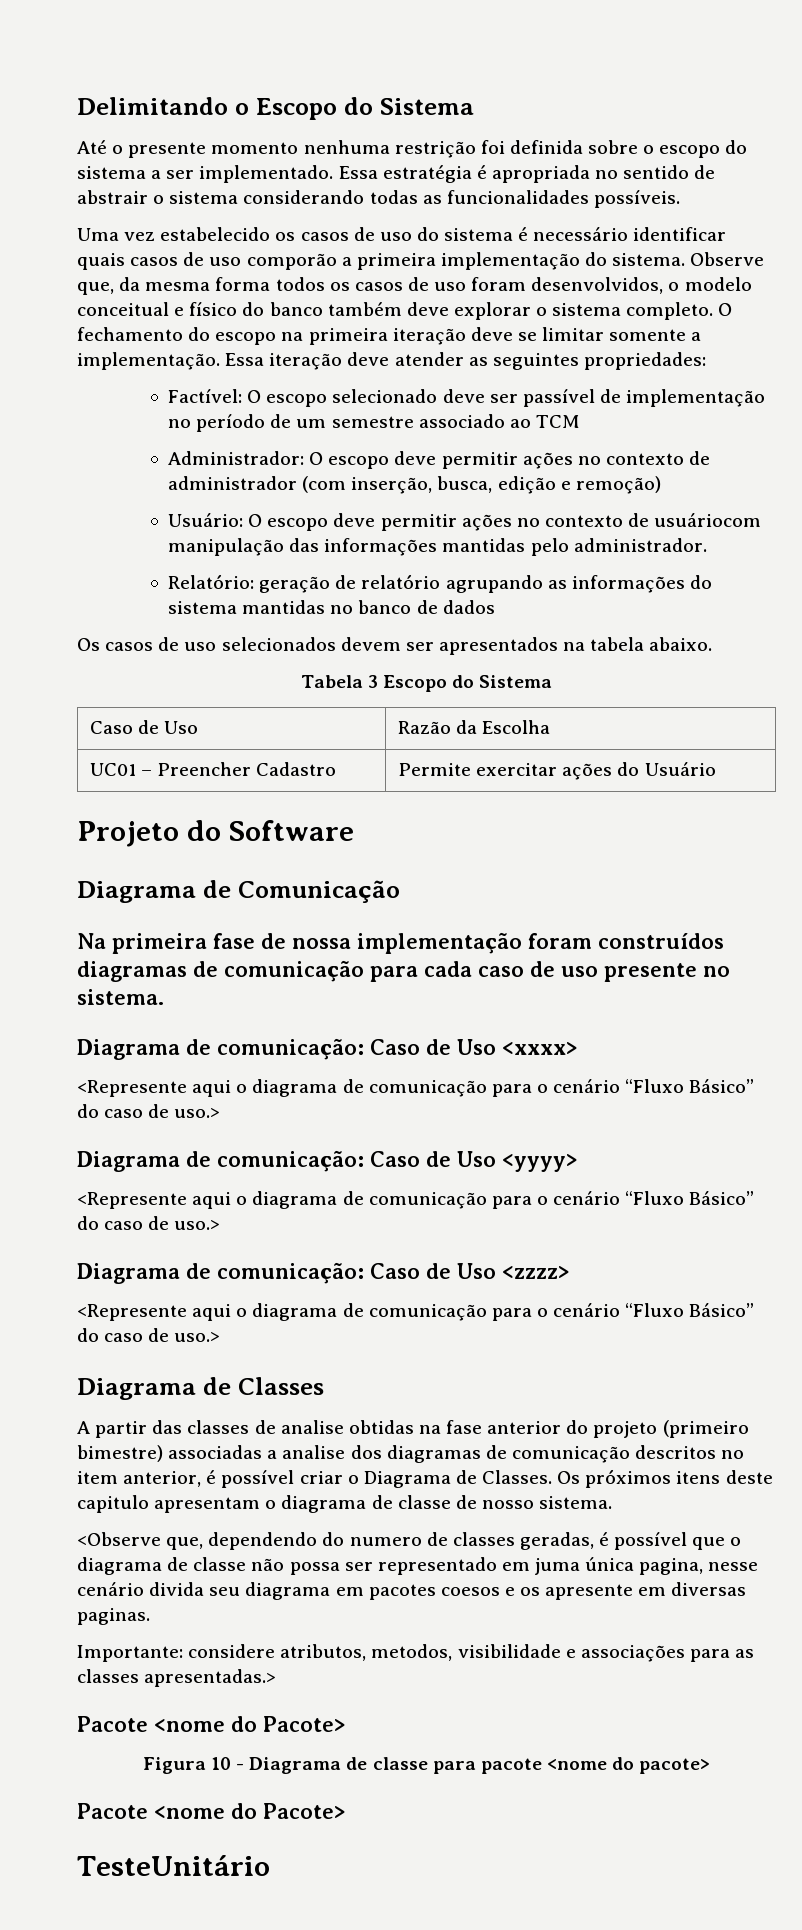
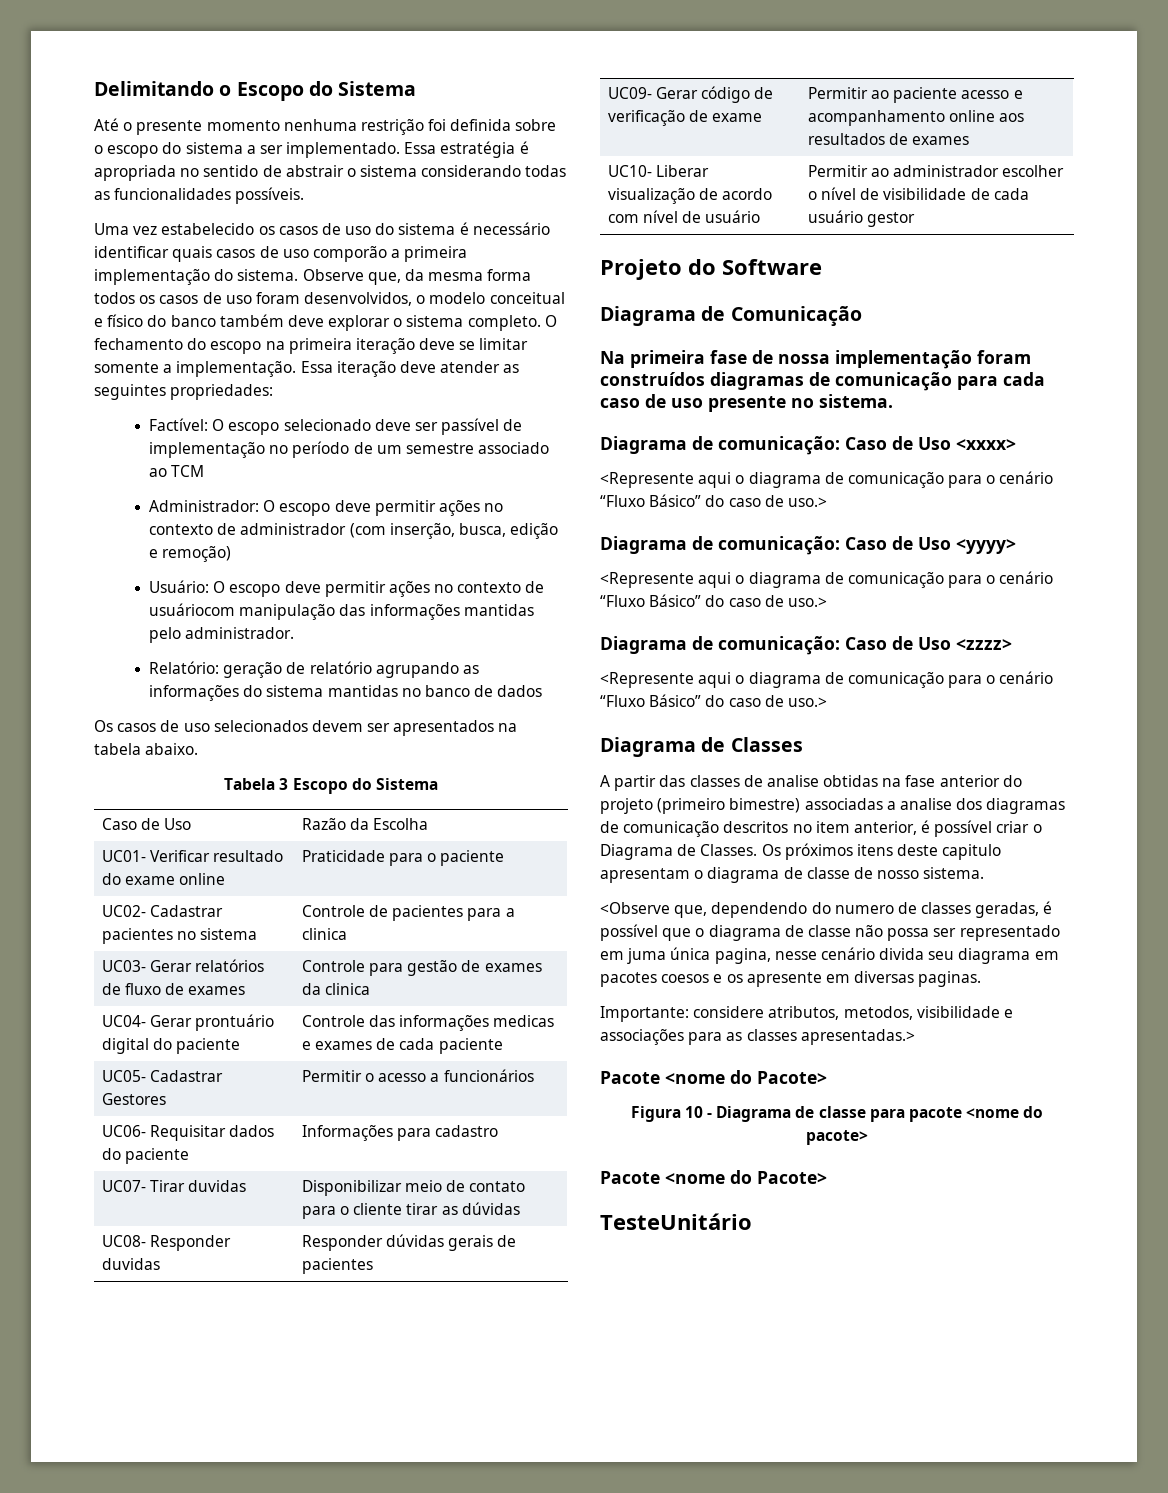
- UC01 – Preencher Cadastro | Permite exercitar ações do Usuário
+ UC01- Verificar resultado do exame online | Praticidade para o paciente
+ UC02- Cadastrar pacientes no sistema | Controle de pacientes para a clinica
+ UC03- Gerar relatórios de fluxo de exames | Controle para gestão de exames da clinica
+ UC04- Gerar prontuário digital do paciente | Controle das informações medicas e exames de cada paciente
+ UC05- Cadastrar Gestores | Permitir o acesso a funcionários
+ UC06- Requisitar dados do paciente | Informações para cadastro
+ UC07- Tirar duvidas | Disponibilizar meio de contato para o cliente tirar as dúvidas
+ UC08- Responder duvidas | Responder dúvidas gerais de pacientes
+ UC09- Gerar código de verificação de exame | Permitir ao paciente acesso e acompanhamento online aos resultados de exames
+ UC10- Liberar visualização de acordo com nível de usuário | Permitir ao administrador escolher o nível de visibilidade de cada usuário gestor

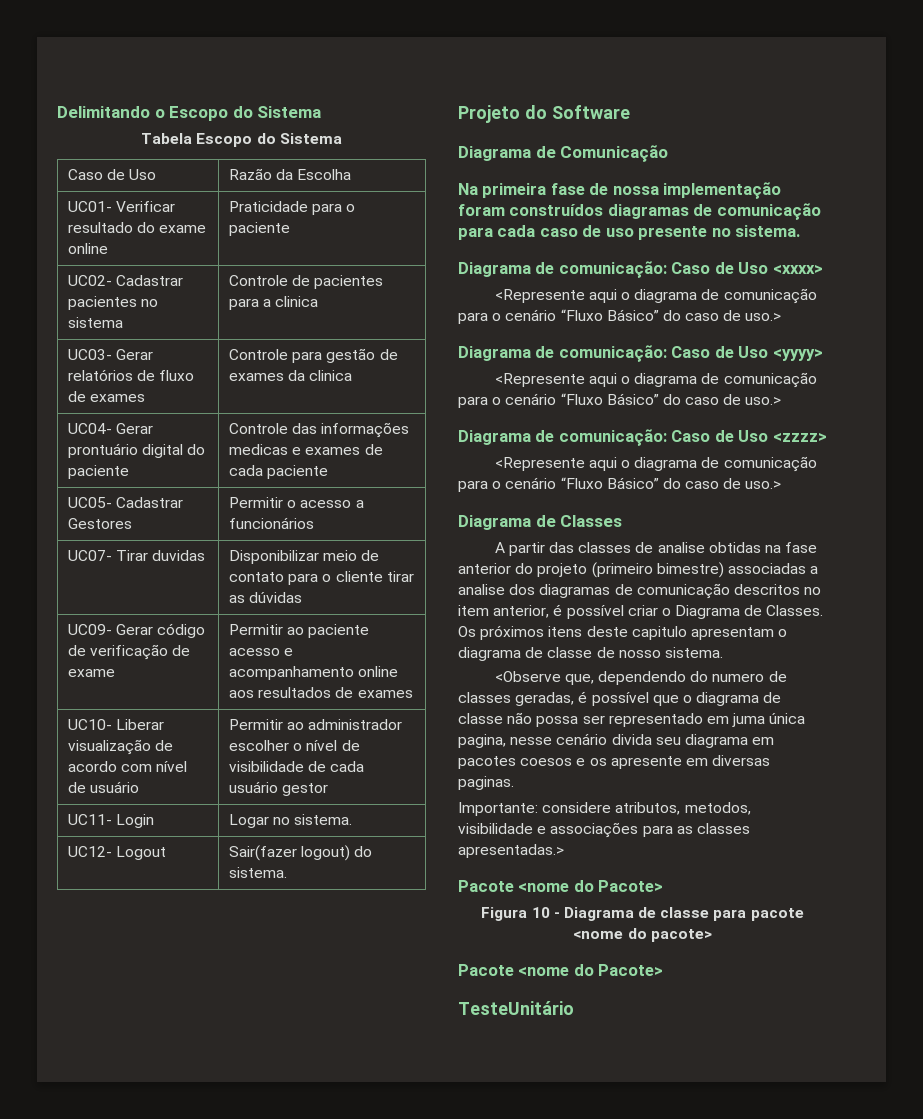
- Até o presente momento nenhuma restrição foi definida sobre o escopo do sistema a ser implementado. Essa estratégia é apropriada no sentido de abstrair o sistema considerando todas as funcionalidades possíveis.
- Uma vez estabelecido os casos de uso do sistema é necessário identificar quais casos de uso comporão a primeira implementação do sistema. Observe que, da mesma forma todos os casos de uso foram desenvolvidos, o modelo conceitual e físico do banco também deve explorar o sistema completo. O fechamento do escopo na primeira iteração deve se limitar somente a implementação. Essa iteração deve atender as seguintes propriedades:
- Factível: O escopo selecionado deve ser passível de implementação no período de um semestre associado ao TCM
- Administrador: O escopo deve permitir ações no contexto de administrador (com inserção, busca, edição e remoção)
- Usuário: O escopo deve permitir ações no contexto de usuáriocom manipulação das informações mantidas pelo administrador.
- Relatório: geração de relatório agrupando as informações do sistema mantidas no banco de dados
- Os casos de uso selecionados devem ser apresentados na tabela abaixo.
- Tabela 3 Escopo do Sistema
+ Tabela Escopo do Sistema
- UC06- Requisitar dados do paciente | Informações para cadastro
- UC08- Responder duvidas | Responder dúvidas gerais de pacientes
+ UC11- Login | Logar no sistema.
+ UC12- Logout | Sair(fazer logout) do sistema.

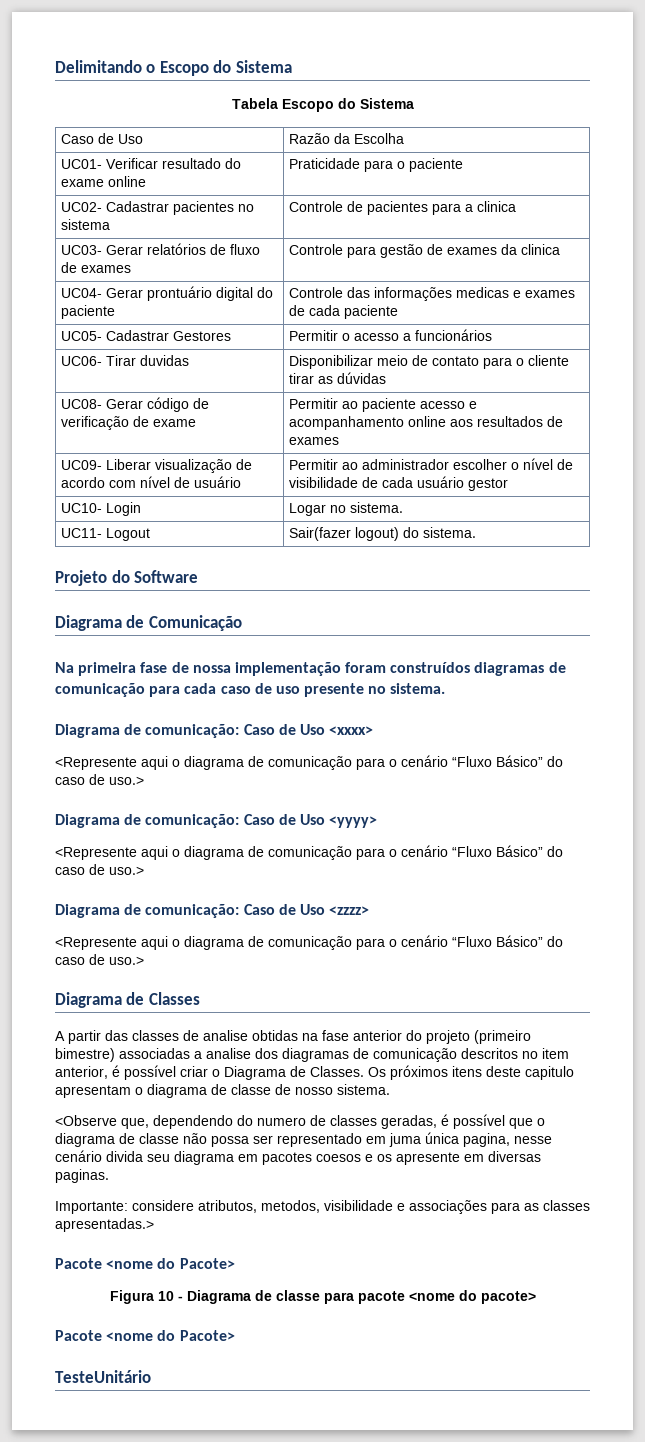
- UC07- Tirar duvidas | Disponibilizar meio de contato para o cliente tirar as dúvidas
+ UC06- Tirar duvidas | Disponibilizar meio de contato para o cliente tirar as dúvidas
- UC09- Gerar código de verificação de exame | Permitir ao paciente acesso e acompanhamento online aos resultados de exames
+ UC08- Gerar código de verificação de exame | Permitir ao paciente acesso e acompanhamento online aos resultados de exames
- UC10- Liberar visualização de acordo com nível de usuário | Permitir ao administrador escolher o nível de visibilidade de cada usuário gestor
+ UC09- Liberar visualização de acordo com nível de usuário | Permitir ao administrador escolher o nível de visibilidade de cada usuário gestor
- UC11- Login | Logar no sistema.
+ UC10- Login | Logar no sistema.
- UC12- Logout | Sair(fazer logout) do sistema.
+ UC11- Logout | Sair(fazer logout) do sistema.

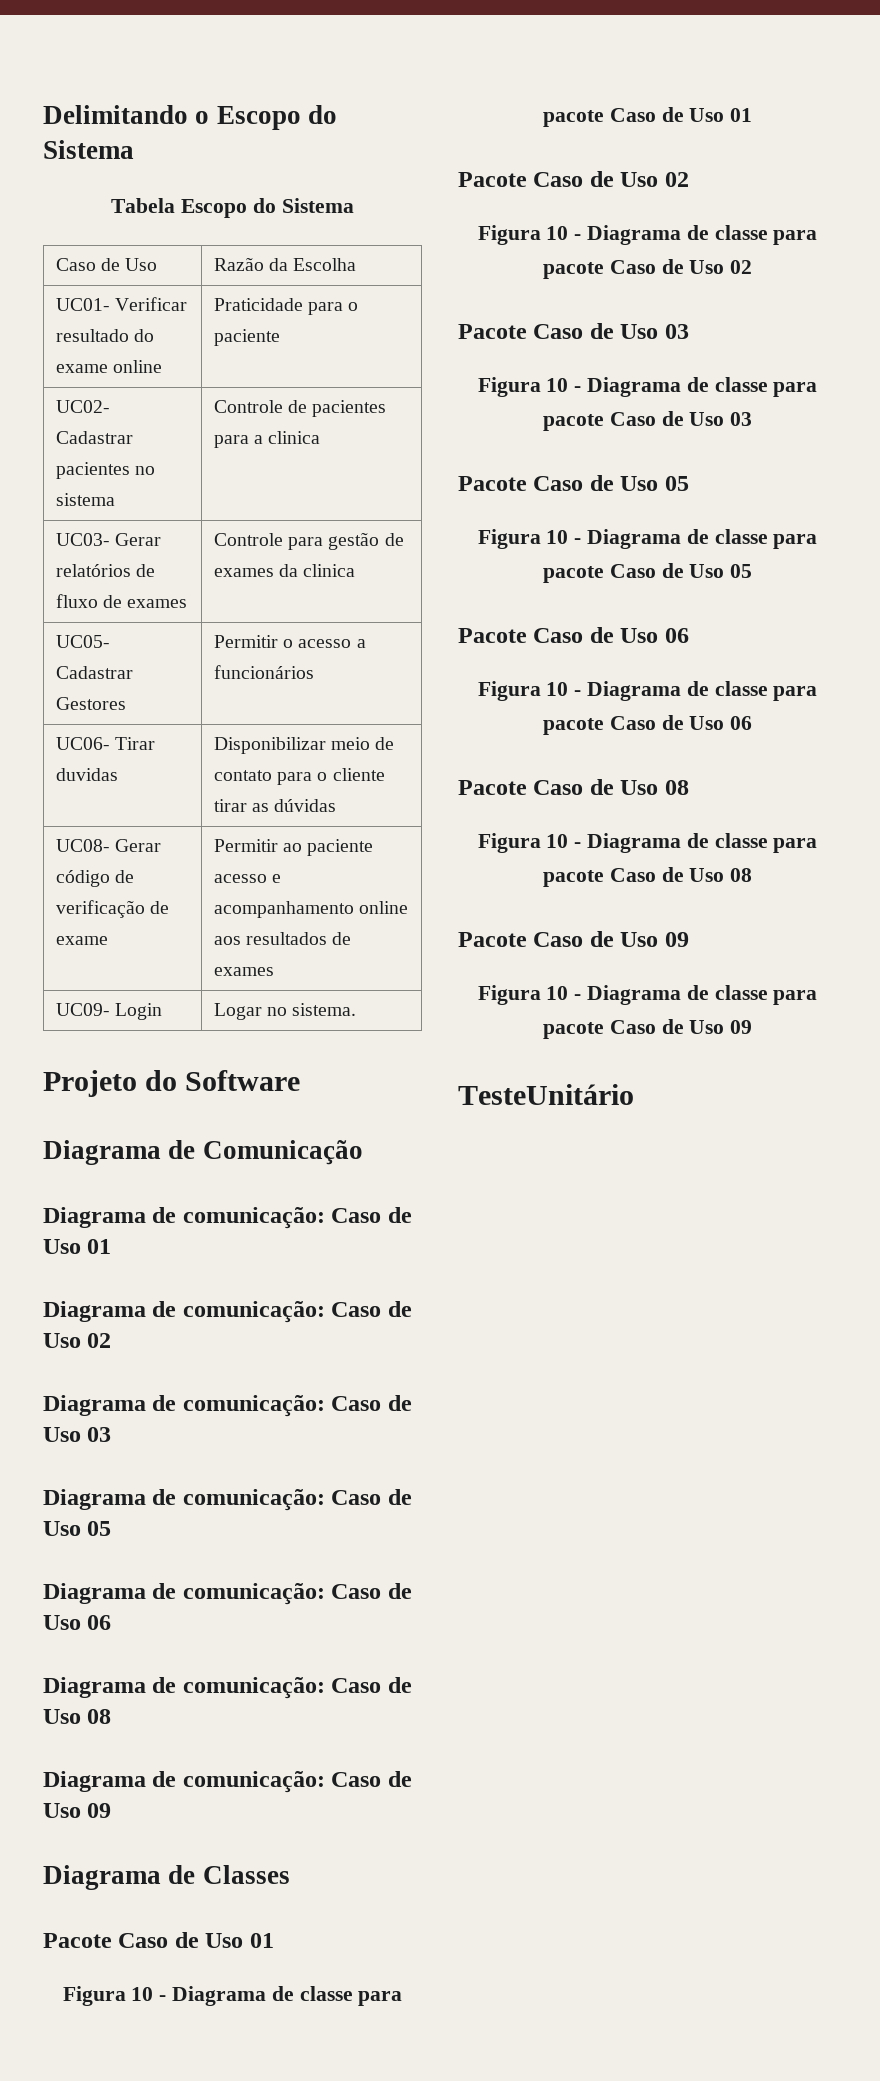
- UC04- Gerar prontuário digital do paciente | Controle das informações medicas e exames de cada paciente
- UC09- Liberar visualização de acordo com nível de usuário | Permitir ao administrador escolher o nível de visibilidade de cada usuário gestor
- UC10- Login | Logar no sistema.
- UC11- Logout | Sair(fazer logout) do sistema.
+ UC09- Login | Logar no sistema.
- Na primeira fase de nossa implementação foram construídos diagramas de comunicação para cada caso de uso presente no sistema.
- Diagrama de comunicação: Caso de Uso <xxxx>
- <Represente aqui o diagrama de comunicação para o cenário “Fluxo Básico” do caso de uso.>
- Diagrama de comunicação: Caso de Uso <yyyy>
- <Represente aqui o diagrama de comunicação para o cenário “Fluxo Básico” do caso de uso.>
- Diagrama de comunicação: Caso de Uso <zzzz>
- <Represente aqui o diagrama de comunicação para o cenário “Fluxo Básico” do caso de uso.>
+ Diagrama de comunicação: Caso de Uso 01
+ Diagrama de comunicação: Caso de Uso 02
+ Diagrama de comunicação: Caso de Uso 03
+ Diagrama de comunicação: Caso de Uso 05
+ Diagrama de comunicação: Caso de Uso 06
+ Diagrama de comunicação: Caso de Uso 08
+ Diagrama de comunicação: Caso de Uso 09
  Diagrama de Classes
- A partir das classes de analise obtidas na fase anterior do projeto (primeiro bimestre) associadas a analise dos diagramas de comunicação descritos no item anterior, é possível criar o Diagrama de Classes. Os próximos itens deste capitulo apresentam o diagrama de classe de nosso sistema.
- <Observe que, dependendo do numero de classes geradas, é possível que o diagrama de classe não possa ser representado em juma única pagina, nesse cenário divida seu diagrama em pacotes coesos e os apresente em diversas paginas.
- Importante: considere atributos, metodos, visibilidade e associações para as classes apresentadas.>
- Pacote <nome do Pacote>
- Figura 10 - Diagrama de classe para pacote <nome do pacote>
- Pacote <nome do Pacote>
+ Pacote Caso de Uso 01
+ Figura 10 - Diagrama de classe para pacote Caso de Uso 01
+ Pacote Caso de Uso 02
+ Figura 10 - Diagrama de classe para pacote Caso de Uso 02
+ Pacote Caso de Uso 03
+ Figura 10 - Diagrama de classe para pacote Caso de Uso 03
+ Pacote Caso de Uso 05
+ Figura 10 - Diagrama de classe para pacote Caso de Uso 05
+ Pacote Caso de Uso 06
+ Figura 10 - Diagrama de classe para pacote Caso de Uso 06
+ Pacote Caso de Uso 08
+ Figura 10 - Diagrama de classe para pacote Caso de Uso 08
+ Pacote Caso de Uso 09
+ Figura 10 - Diagrama de classe para pacote Caso de Uso 09

